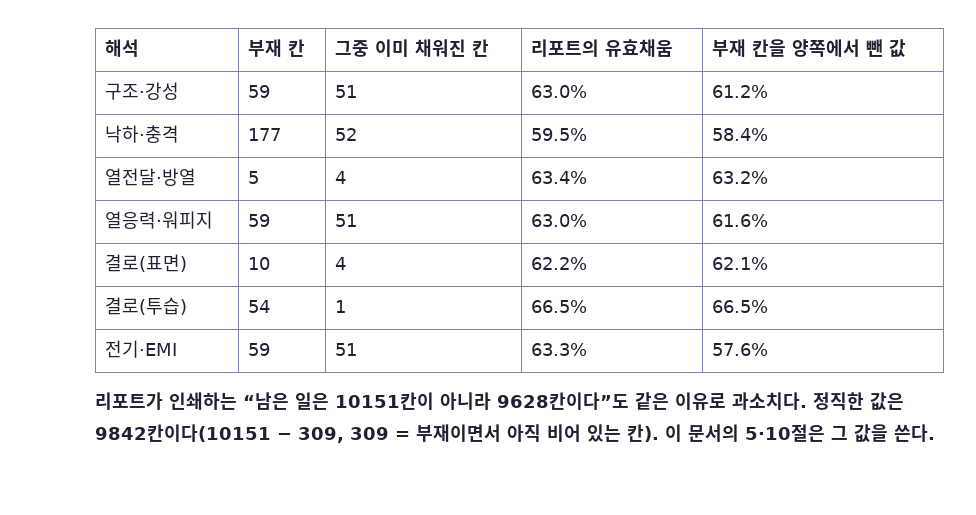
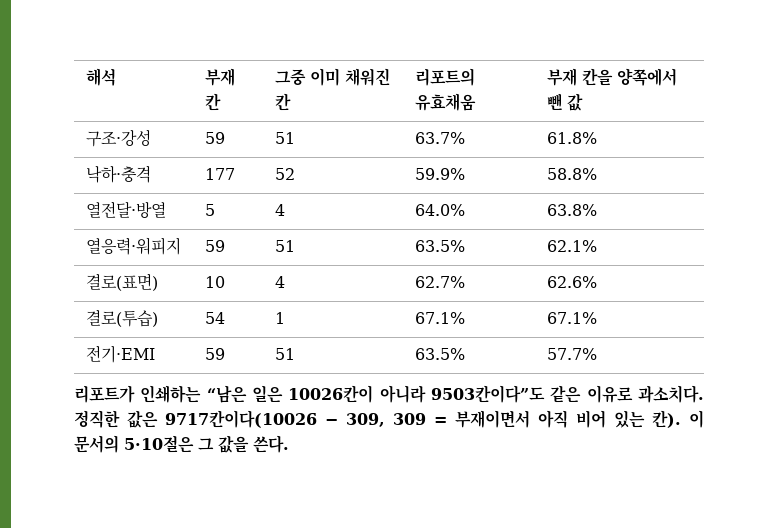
- 구조·강성 | 59 | 51 | 63.0% | 61.2%
+ 구조·강성 | 59 | 51 | 63.7% | 61.8%
- 낙하·충격 | 177 | 52 | 59.5% | 58.4%
+ 낙하·충격 | 177 | 52 | 59.9% | 58.8%
- 열전달·방열 | 5 | 4 | 63.4% | 63.2%
+ 열전달·방열 | 5 | 4 | 64.0% | 63.8%
- 열응력·워피지 | 59 | 51 | 63.0% | 61.6%
+ 열응력·워피지 | 59 | 51 | 63.5% | 62.1%
- 결로(표면) | 10 | 4 | 62.2% | 62.1%
+ 결로(표면) | 10 | 4 | 62.7% | 62.6%
- 결로(투습) | 54 | 1 | 66.5% | 66.5%
+ 결로(투습) | 54 | 1 | 67.1% | 67.1%
- 전기·EMI | 59 | 51 | 63.3% | 57.6%
+ 전기·EMI | 59 | 51 | 63.5% | 57.7%
- 리포트가 인쇄하는 “남은 일은 10151칸이 아니라 9628칸이다”도 같은 이유로 과소치다.
+ 리포트가 인쇄하는 “남은 일은 10026칸이 아니라 9503칸이다”도 같은 이유로 과소치다.
- 정직한 값은 9842칸이다(10151 − 309, 309 = 부재이면서 아직 비어 있는 칸).
+ 정직한 값은 9717칸이다(10026 − 309, 309 = 부재이면서 아직 비어 있는 칸).

